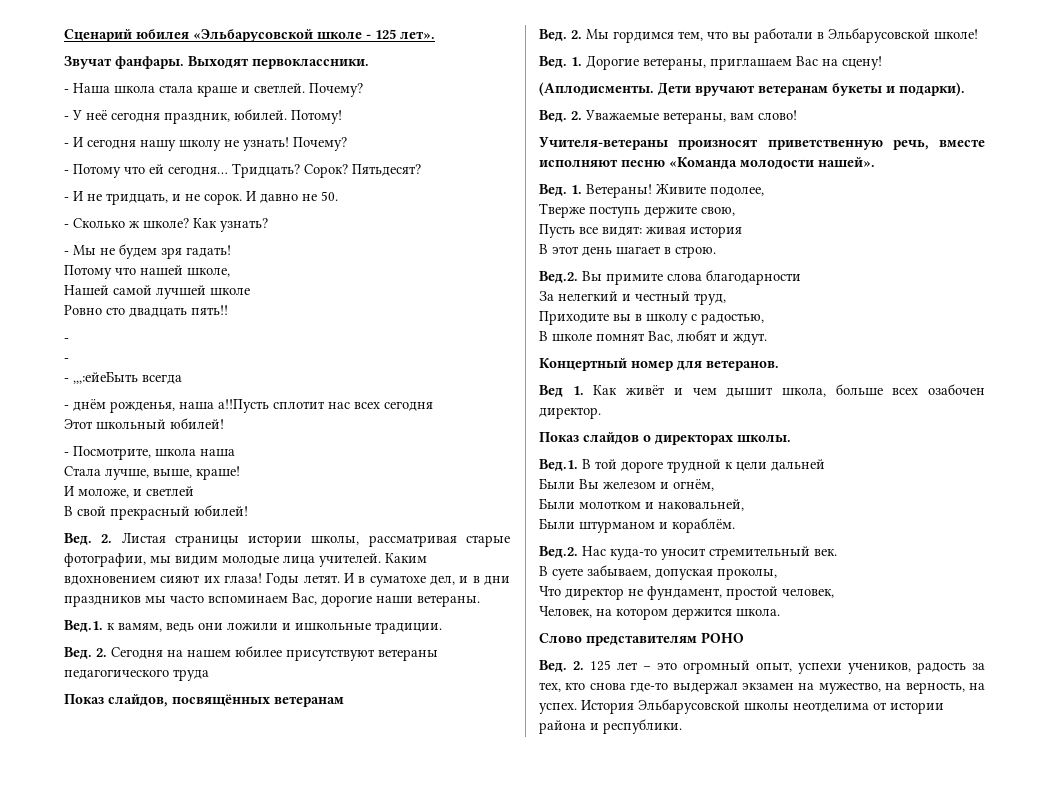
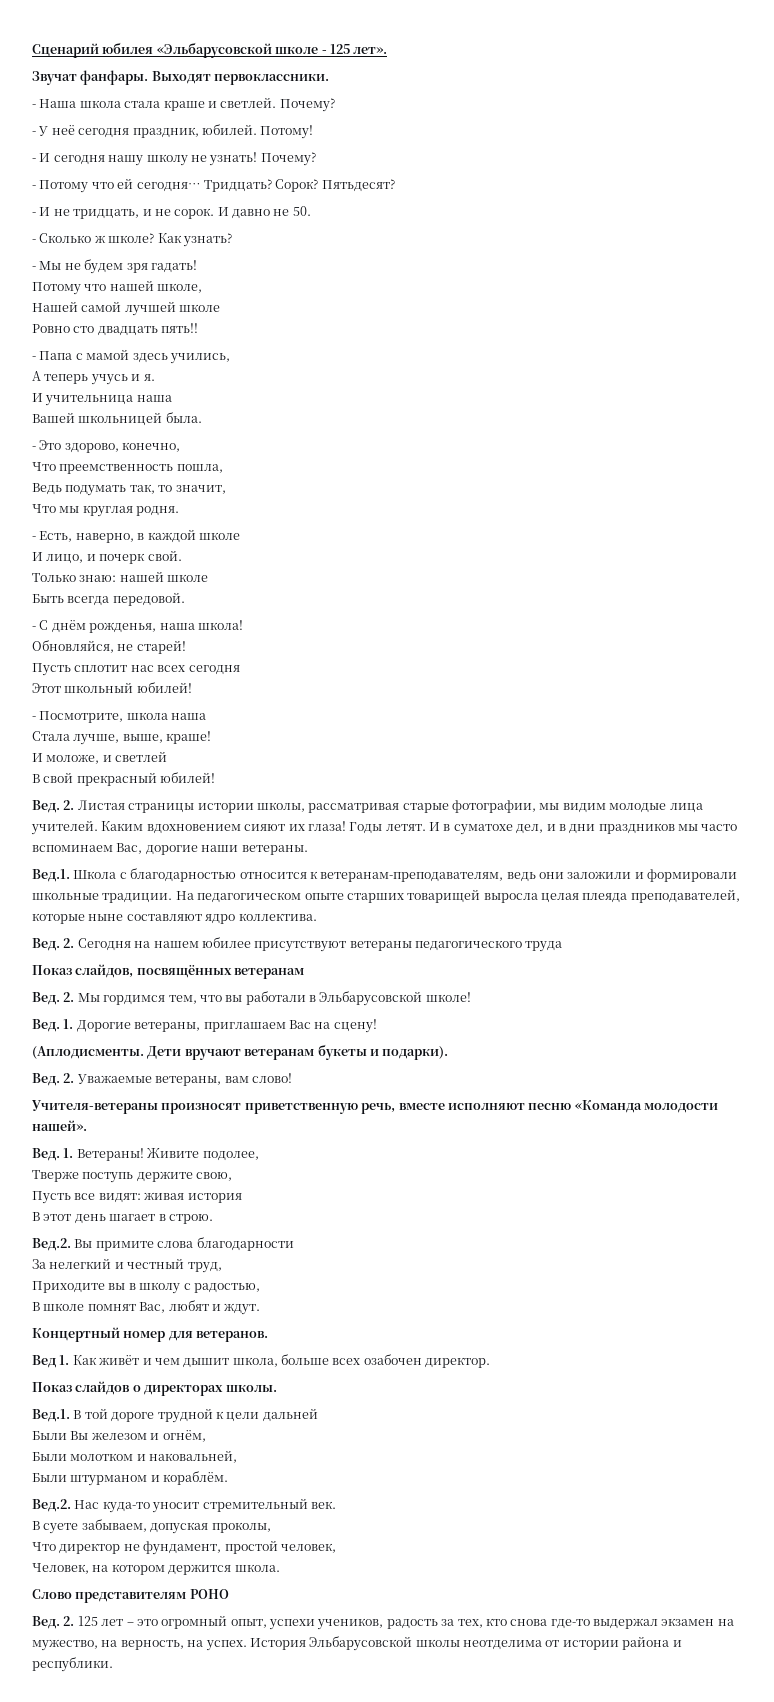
  Ровно сто двадцать пять!!
- -
- -
- - ,,,:ейеБыть всегда
- - днём рожденья, наша а!!Пусть сплотит нас всех сегодня
+ - Папа с мамой здесь учились,
+ А теперь учусь и я.
+ И учительница наша
+ Вашей школьницей была.
+ - Это здорово, конечно,
+ Что преемственность пошла,
+ Ведь подумать так, то значит,
+ Что мы круглая родня.
+ - Есть, наверно, в каждой школе
+ И лицо, и почерк свой.
+ Только знаю: нашей школе
+ Быть всегда передовой.
+ - С днём рожденья, наша школа!
+ Обновляйся, не старей!
+ Пусть сплотит нас всех сегодня
- Вед.1. к вамям, ведь они ложили и ишкольные традиции.
+ Вед.1. Школа с благодарностью относится к ветеранам-преподавателям, ведь они заложили и формировали школьные традиции. На педагогическом опыте старших товарищей выросла целая плеяда преподавателей, которые ныне составляют ядро коллектива.

